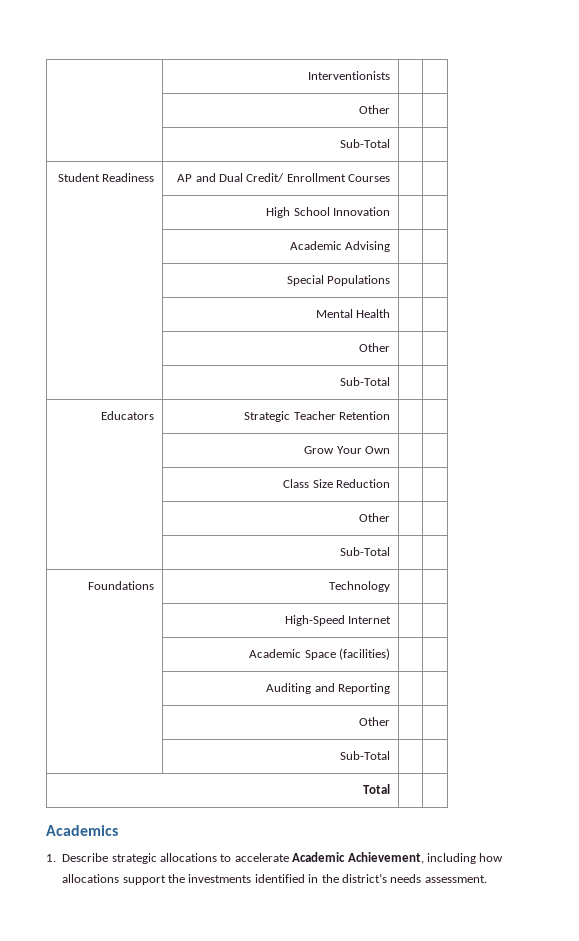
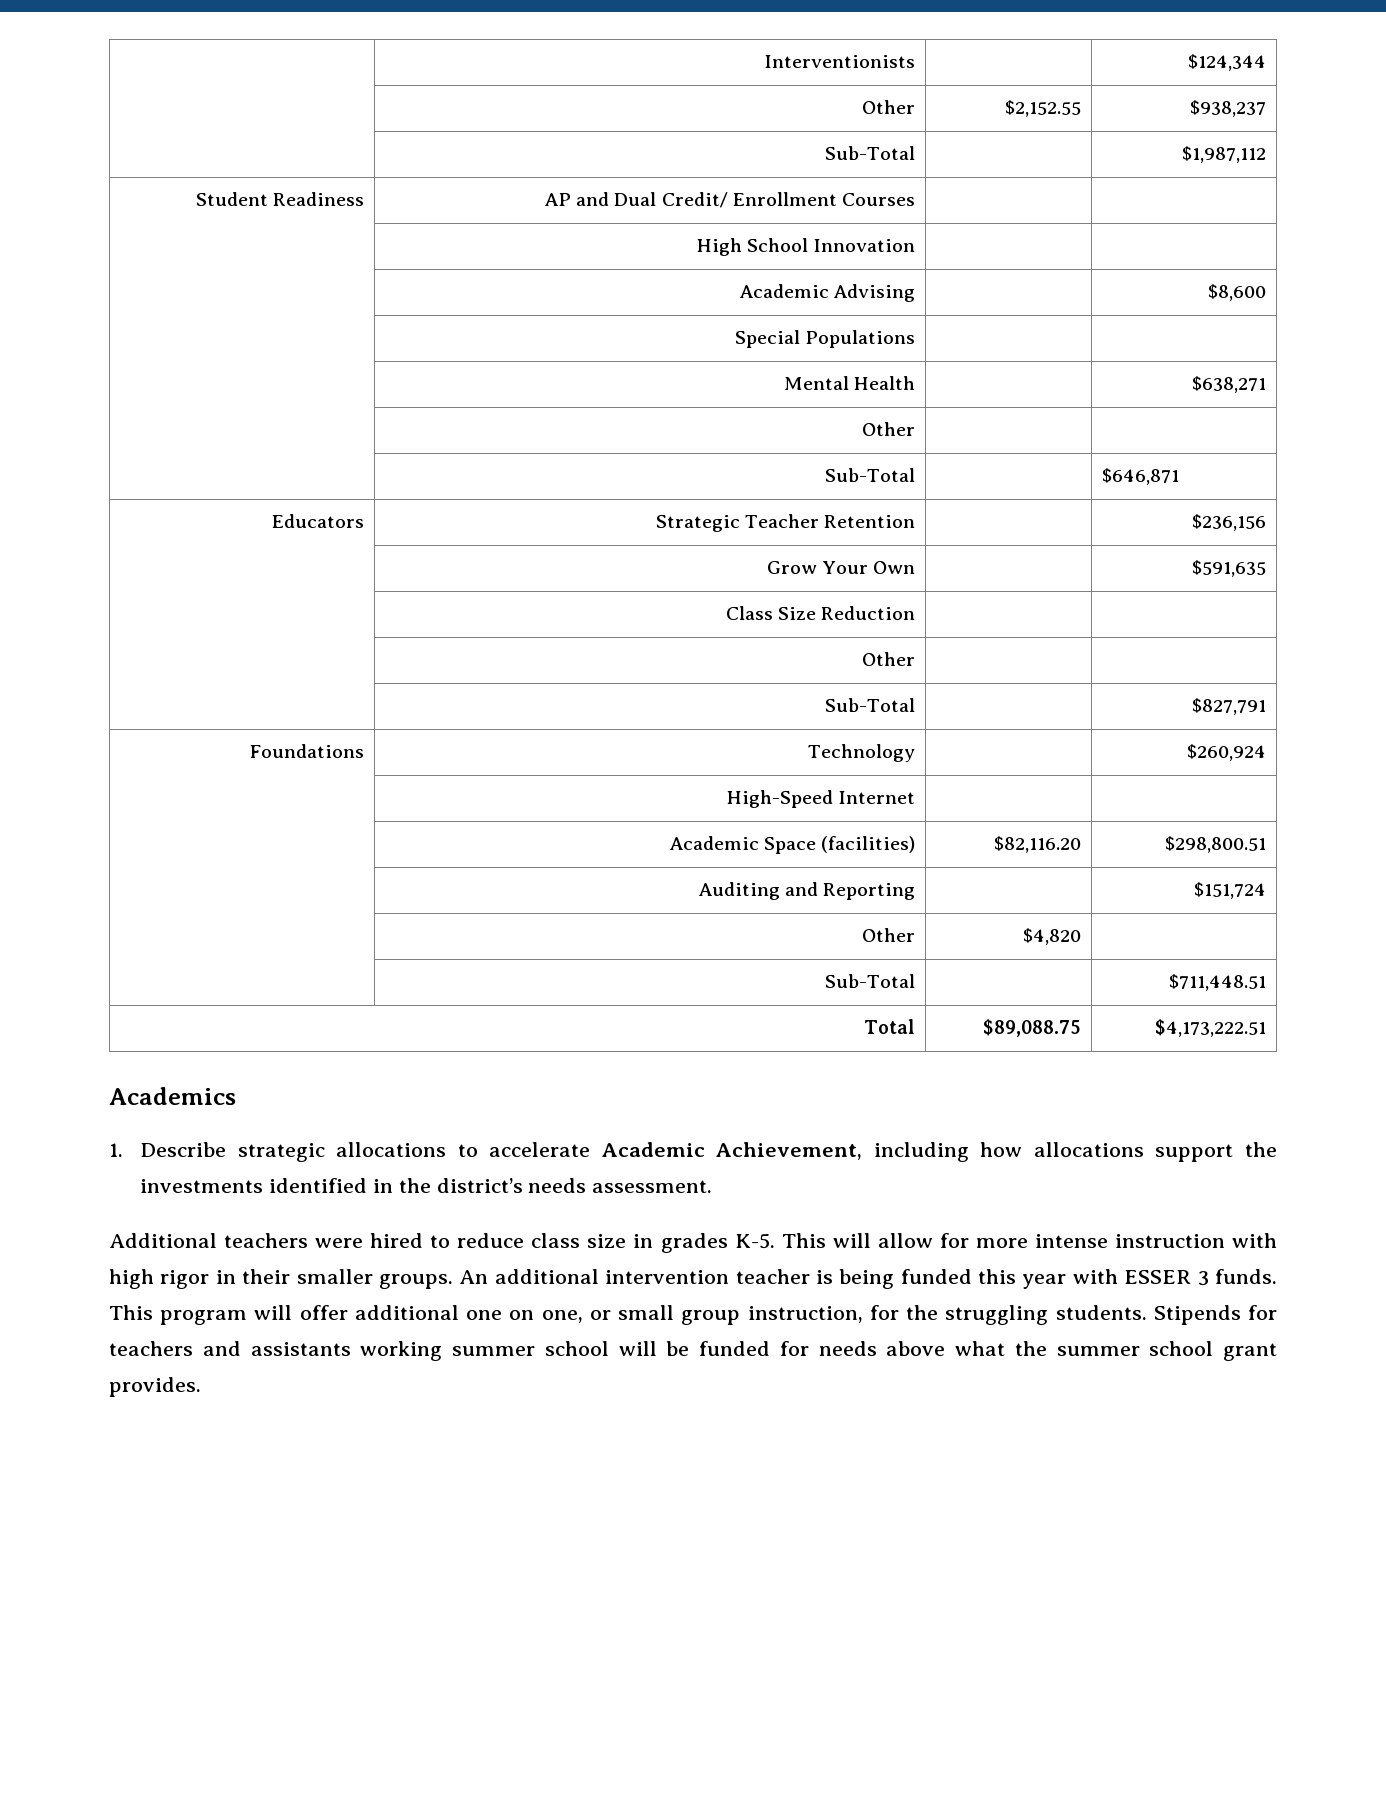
- | Interventionists | |
- | Other | |
- | Sub-Total | |
+ | Interventionists | | $124,344
+ | Other | $2,152.55 | $938,237
+ | Sub-Total | | $1,987,112
- | Academic Advising | |
+ | Academic Advising | | $8,600
- | Mental Health | |
+ | Mental Health | | $638,271
  | Other | |
- | Sub-Total | |
+ | Sub-Total | | $646,871
- Educators | Strategic Teacher Retention | |
+ Educators | Strategic Teacher Retention | | $236,156
- | Grow Your Own | |
+ | Grow Your Own | | $591,635
  | Class Size Reduction | |
  | Other | |
- | Sub-Total | |
+ | Sub-Total | | $827,791
- Foundations | Technology | |
+ Foundations | Technology | | $260,924
- | Academic Space (facilities) | |
+ | Academic Space (facilities) | $82,116.20 | $298,800.51
- | Auditing and Reporting | |
- | Other | |
- | Sub-Total | |
+ | Auditing and Reporting | | $151,724
+ | Other | $4,820 |
+ | Sub-Total | | $711,448.51
- Total | |
+ Total | $89,088.75 | $4,173,222.51
+ Additional teachers were hired to reduce class size in grades K-5. This will allow for more intense instruction with high rigor in their smaller groups. An additional intervention teacher is being funded this year with ESSER 3 funds. This program will offer additional one on one, or small group instruction, for the struggling students. Stipends for teachers and assistants working summer school will be funded for needs above what the summer school grant provides.

